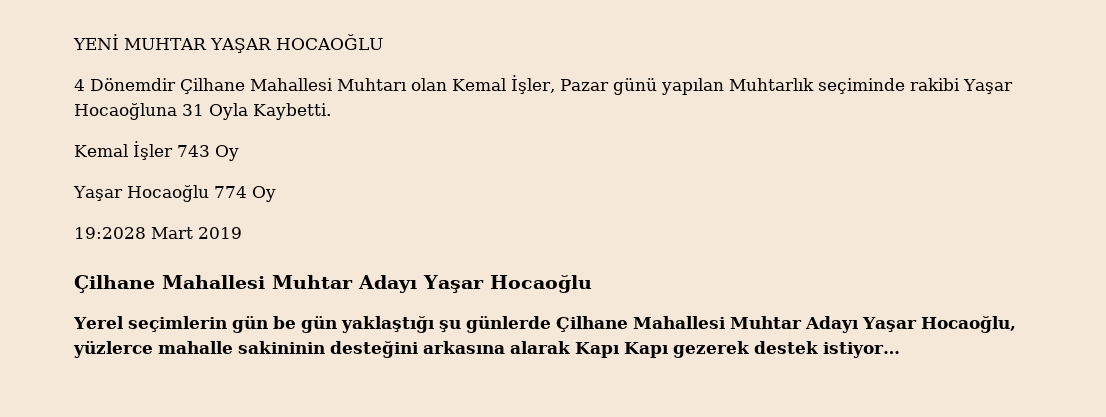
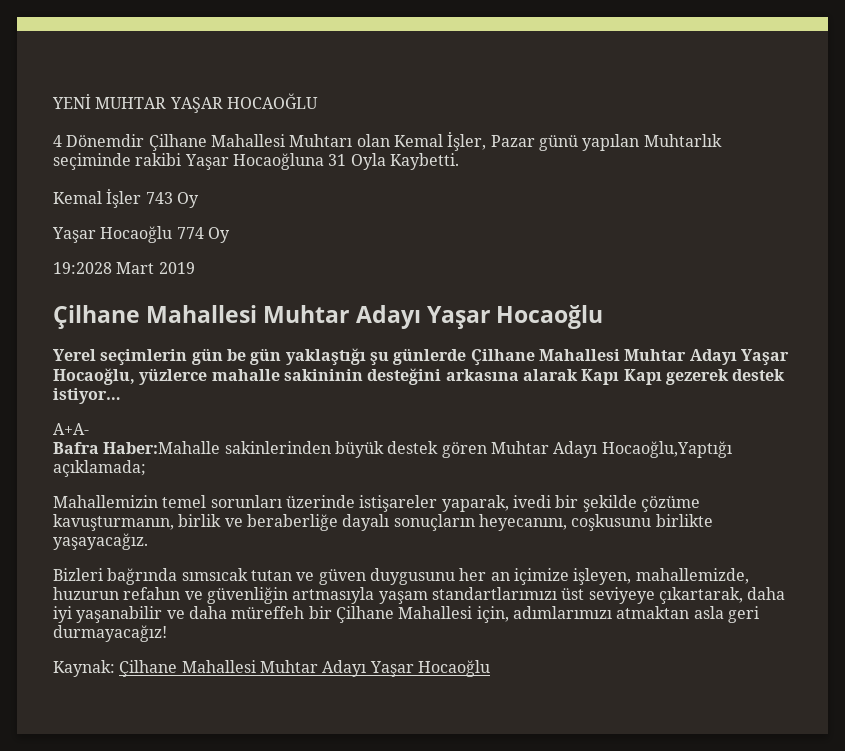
+ A+A-
+ Bafra Haber:Mahalle sakinlerinden büyük destek gören Muhtar Adayı Hocaoğlu,Yaptığı açıklamada;
+ Mahallemizin temel sorunları üzerinde istişareler yaparak, ivedi bir şekilde çözüme kavuşturmanın, birlik ve beraberliğe dayalı sonuçların heyecanını, coşkusunu birlikte yaşayacağız.
+ Bizleri bağrında sımsıcak tutan ve güven duygusunu her an içimize işleyen, mahallemizde, huzurun refahın ve güvenliğin artmasıyla yaşam standartlarımızı üst seviyeye çıkartarak, daha iyi yaşanabilir ve daha müreffeh bir Çilhane Mahallesi için, adımlarımızı atmaktan asla geri durmayacağız!
+ Kaynak: Çilhane Mahallesi Muhtar Adayı Yaşar Hocaoğlu

